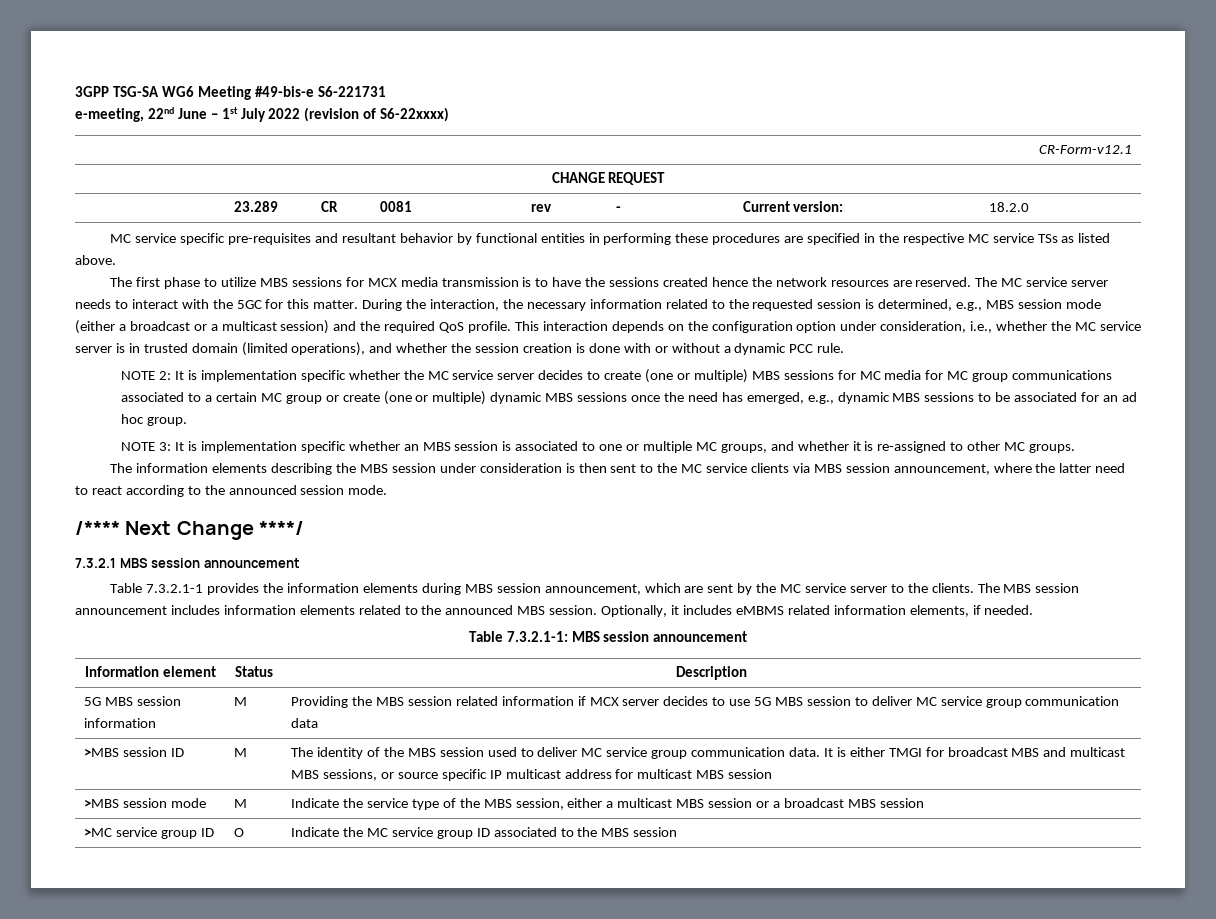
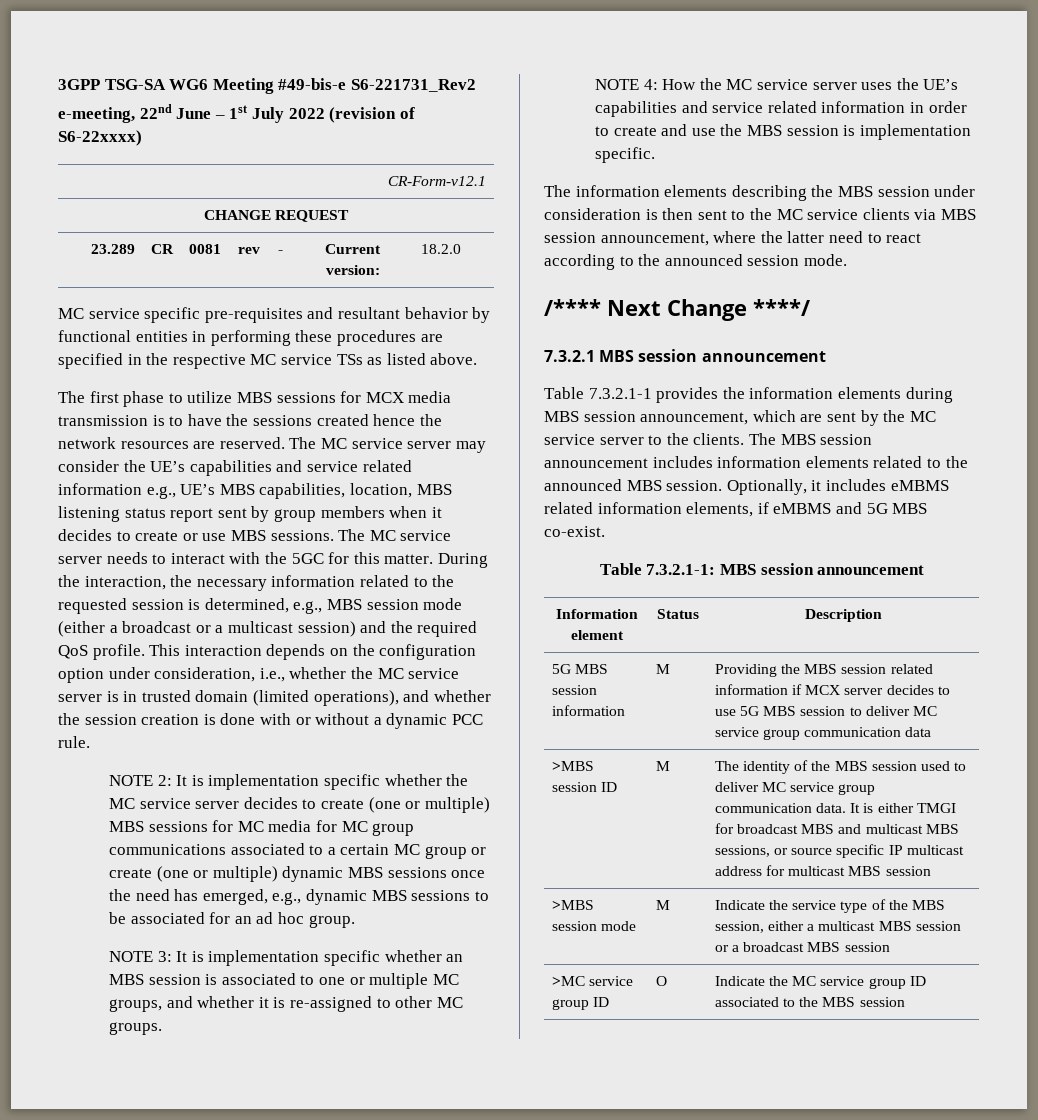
- 3GPP TSG-SA WG6 Meeting #49-bis-e S6-221731
+ 3GPP TSG-SA WG6 Meeting #49-bis-e S6-221731_Rev2
- The MC service server needs to interact with the 5GC for this matter.
+ The MC service server may consider the UE’s capabilities and service related information e.g., UE’s MBS capabilities, location, MBS listening status report sent by group members when it decides to create or use MBS sessions. The MC service server needs to interact with the 5GC for this matter.
+ NOTE 4: How the MC service server uses the UE’s capabilities and service related information in order to create and use the MBS session is implementation specific.
- Optionally, it includes eMBMS related information elements, if needed.
+ Optionally, it includes eMBMS related information elements, if eMBMS and 5G MBS co-exist.

